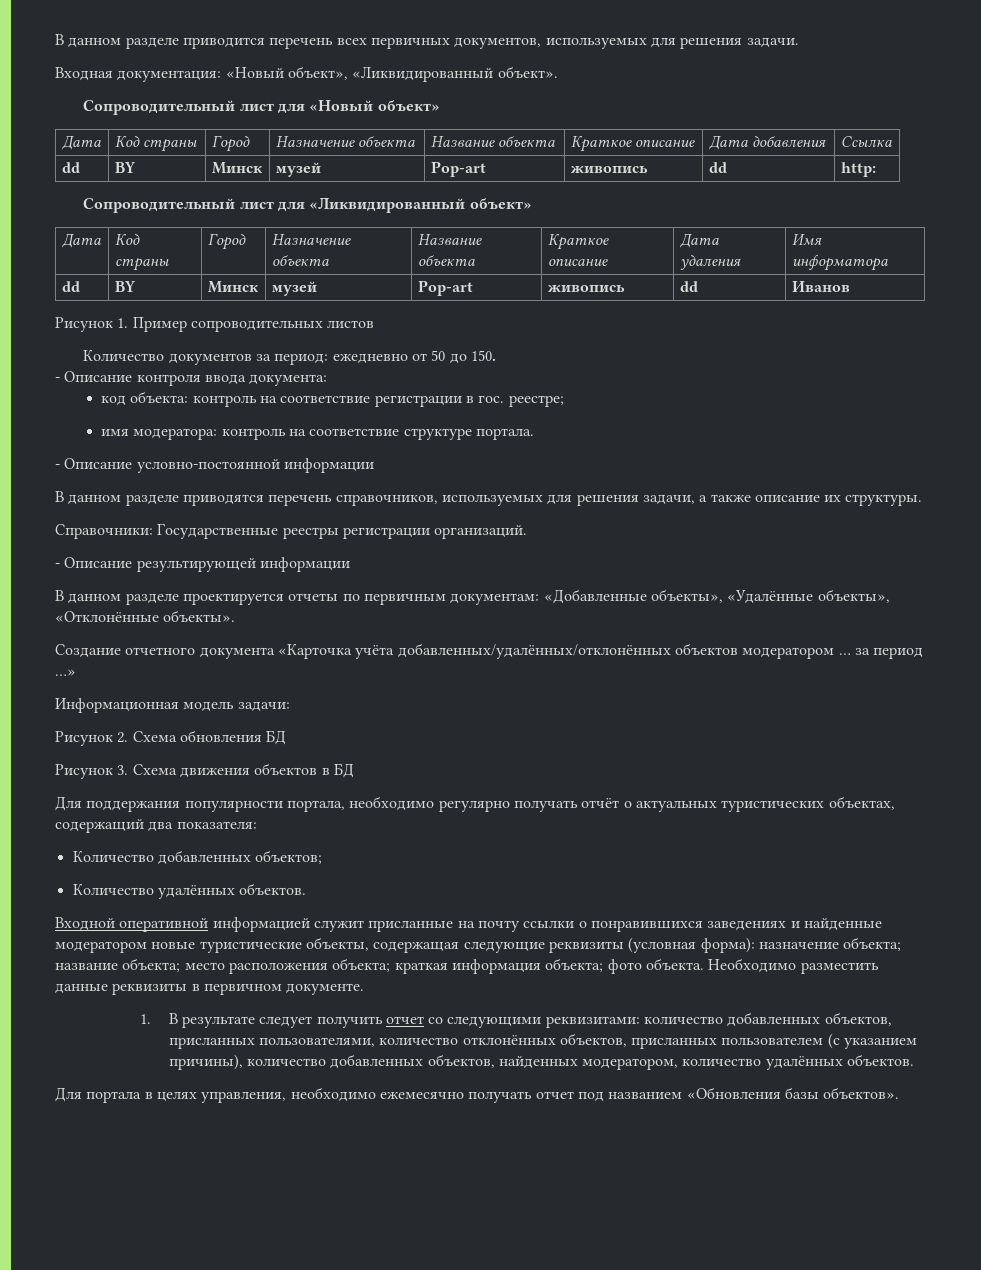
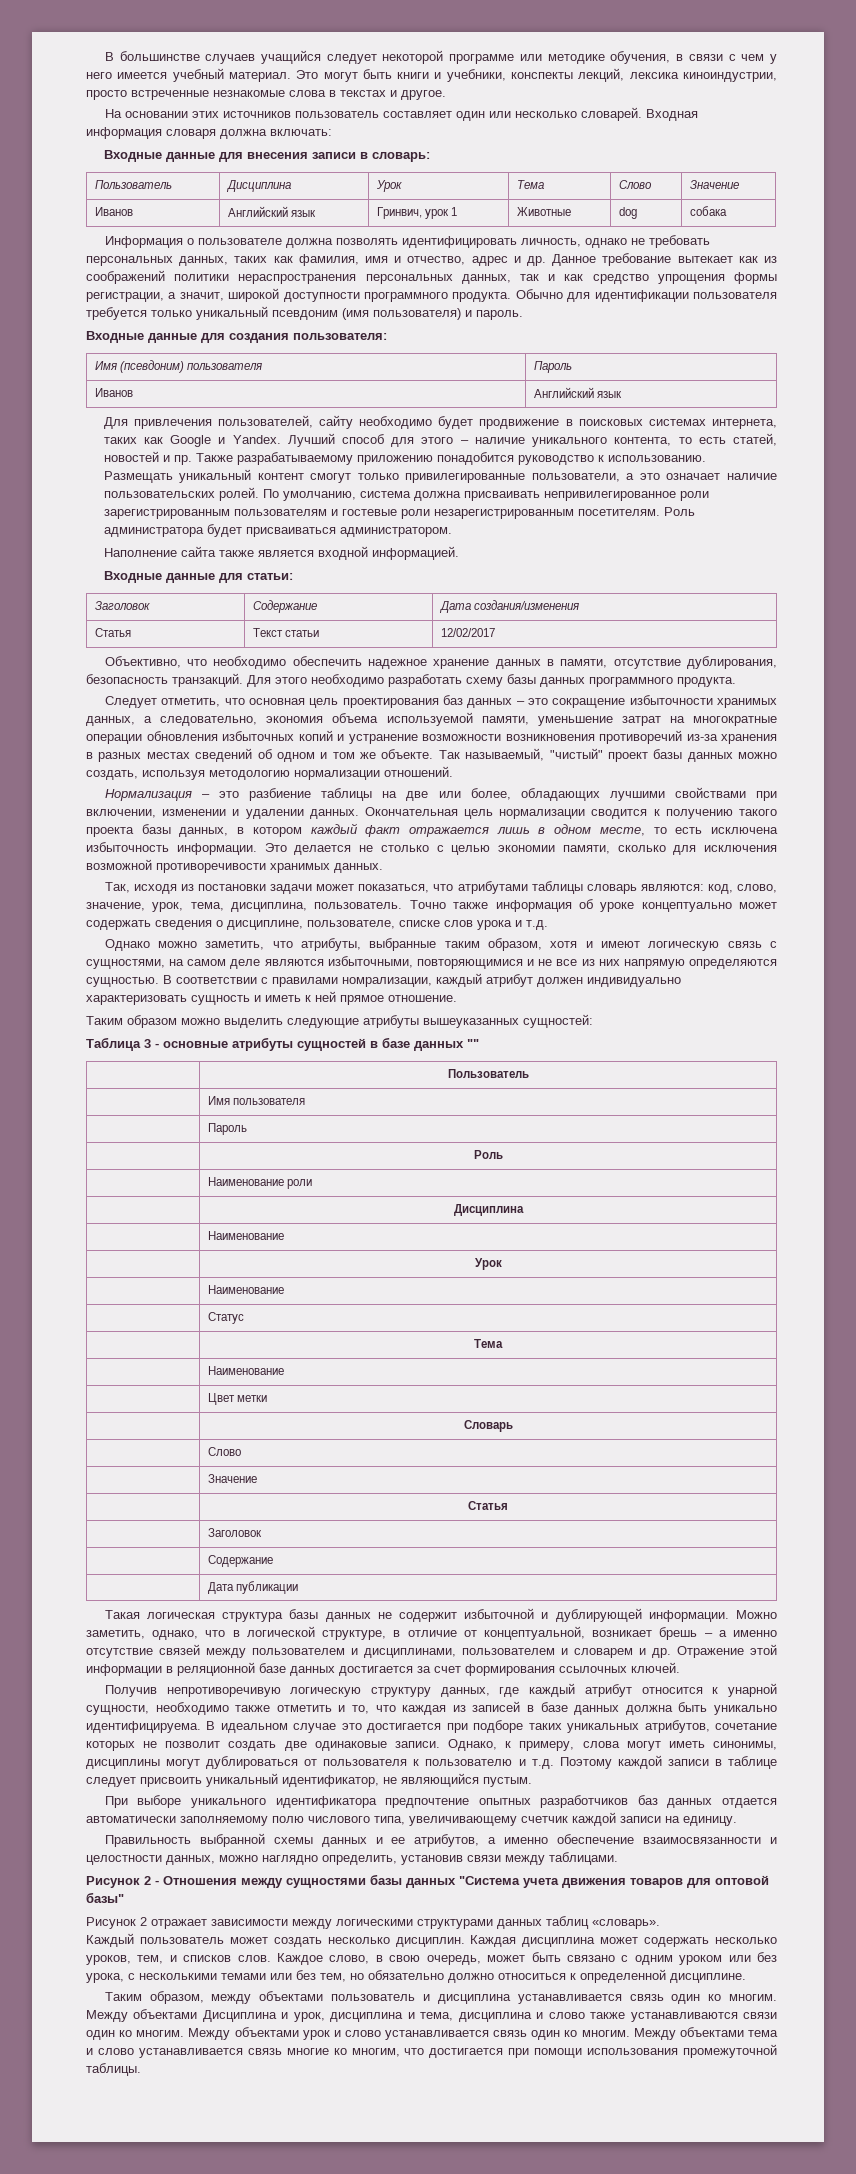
- В данном разделе приводится перечень всех первичных документов, используемых для решения задачи.
- Входная документация: «Новый объект», «Ликвидированный объект».
- Сопроводительный лист для «Новый объект»
- Дата | Код страны | Город | Назначение объекта | Название объекта | Краткое описание | Дата добавления | Ссылка
- dd | BY | Минск | музей | Pop-art | живопись | dd | http:
- Сопроводительный лист для «Ликвидированный объект»
- Дата | Код страны | Город | Назначение объекта | Название объекта | Краткое описание | Дата удаления | Имя информатора
- dd | BY | Минск | музей | Pop-art | живопись | dd | Иванов
- Рисунок 1. Пример сопроводительных листов
- Количество документов за период: ежедневно от 50 до 150.
- - Описание контроля ввода документа:
- код объекта: контроль на соответствие регистрации в гос. реестре;
- имя модератора: контроль на соответствие структуре портала.
- - Описание условно-постоянной информации
- В данном разделе приводятся перечень справочников, используемых для решения задачи, а также описание их структуры.
- Справочники: Государственные реестры регистрации организаций.
- - Описание результирующей информации
- В данном разделе проектируется отчеты по первичным документам: «Добавленные объекты», «Удалённые объекты», «Отклонённые объекты».
- Создание отчетного документа «Карточка учёта добавленных/удалённых/отклонённых объектов модератором … за период …»
- Информационная модель задачи:
- Рисунок 2. Схема обновления БД
- Рисунок 3. Схема движения объектов в БД
- Для поддержания популярности портала, необходимо регулярно получать отчёт о актуальных туристических объектах, содержащий два показателя:
- Количество добавленных объектов;
- Количество удалённых объектов.
- Входной оперативной информацией служит присланные на почту ссылки о понравившихся заведениях и найденные модератором новые туристические объекты, содержащая следующие реквизиты (условная форма): назначение объекта; название объекта; место расположения объекта; краткая информация объекта; фото объекта. Необходимо разместить данные реквизиты в первичном документе.
- 1. В результате следует получить отчет со следующими реквизитами: количество добавленных объектов, присланных пользователями, количество отклонённых объектов, присланных пользователем (с указанием причины), количество добавленных объектов, найденных модератором, количество удалённых объектов.
- Для портала в целях управления, необходимо ежемесячно получать отчет под названием «Обновления базы объектов».
+ В большинстве случаев учащийся следует некоторой программе или методике обучения, в связи с чем у него имеется учебный материал. Это могут быть книги и учебники, конспекты лекций, лексика киноиндустрии, просто встреченные незнакомые слова в текстах и другое.
+ На основании этих источников пользователь составляет один или несколько словарей. Входная информация словаря должна включать:
+ Входные данные для внесения записи в словарь:
+ Пользователь | Дисциплина | Урок | Тема | Слово | Значение
+ Иванов | Английский язык | Гринвич, урок 1 | Животные | dog | собака
+ Информация о пользователе должна позволять идентифицировать личность, однако не требовать персональных данных, таких как фамилия, имя и отчество, адрес и др. Данное требование вытекает как из соображений политики нераспространения персональных данных, так и как средство упрощения формы регистрации, а значит, широкой доступности программного продукта. Обычно для идентификации пользователя требуется только уникальный псевдоним (имя пользователя) и пароль.
+ Входные данные для создания пользователя:
+ Имя (псевдоним) пользователя | Пароль
+ Иванов | Английский язык
+ Для привлечения пользователей, сайту необходимо будет продвижение в поисковых системах интернета, таких как Google и Yandex. Лучший способ для этого – наличие уникального контента, то есть статей, новостей и пр. Также разрабатываемому приложению понадобится руководство к использованию. Размещать уникальный контент смогут только привилегированные пользователи, а это означает наличие пользовательских ролей. По умолчанию, система должна присваивать непривилегированное роли зарегистрированным пользователям и гостевые роли незарегистрированным посетителям. Роль администратора будет присваиваться администратором.
+ Наполнение сайта также является входной информацией.
+ Входные данные для статьи:
+ Заголовок | Содержание | Дата создания/изменения
+ Статья | Текст статьи | 12/02/2017
+ Объективно, что необходимо обеспечить надежное хранение данных в памяти, отсутствие дублирования, безопасность транзакций. Для этого необходимо разработать схему базы данных программного продукта.
+ Следует отметить, что основная цель проектирования баз данных – это сокращение избыточности хранимых данных, а следовательно, экономия объема используемой памяти, уменьшение затрат на многократные операции обновления избыточных копий и устранение возможности возникновения противоречий из-за хранения в разных местах сведений об одном и том же объекте. Так называемый, "чистый" проект базы данных можно создать, используя методологию нормализации отношений.
+ Нормализация – это разбиение таблицы на две или более, обладающих лучшими свойствами при включении, изменении и удалении данных. Окончательная цель нормализации сводится к получению такого проекта базы данных, в котором каждый факт отражается лишь в одном месте, то есть исключена избыточность информации. Это делается не столько с целью экономии памяти, сколько для исключения возможной противоречивости хранимых данных.
+ Так, исходя из постановки задачи может показаться, что атрибутами таблицы словарь являются: код, слово, значение, урок, тема, дисциплина, пользователь. Точно также информация об уроке концептуально может содержать сведения о дисциплине, пользователе, списке слов урока и т.д.
+ Однако можно заметить, что атрибуты, выбранные таким образом, хотя и имеют логическую связь с сущностями, на самом деле являются избыточными, повторяющимися и не все из них напрямую определяются сущностью. В соответствии с правилами номрализации, каждый атрибут должен индивидуально характеризовать сущность и иметь к ней прямое отношение.
+ Таким образом можно выделить следующие атрибуты вышеуказанных сущностей:
+ Таблица 3 - основные атрибуты сущностей в базе данных ""
+ | Пользователь
+ | Имя пользователя
+ | Пароль
+ | Роль
+ | Наименование роли
+ | Дисциплина
+ | Наименование
+ | Урок
+ | Наименование
+ | Статус
+ | Тема
+ | Наименование
+ | Цвет метки
+ | Словарь
+ | Слово
+ | Значение
+ | Статья
+ | Заголовок
+ | Содержание
+ | Дата публикации
+ Такая логическая структура базы данных не содержит избыточной и дублирующей информации. Можно заметить, однако, что в логической структуре, в отличие от концептуальной, возникает брешь – а именно отсутствие связей между пользователем и дисциплинами, пользователем и словарем и др. Отражение этой информации в реляционной базе данных достигается за счет формирования ссылочных ключей.
+ Получив непротиворечивую логическую структуру данных, где каждый атрибут относится к унарной сущности, необходимо также отметить и то, что каждая из записей в базе данных должна быть уникально идентифицируема. В идеальном случае это достигается при подборе таких уникальных атрибутов, сочетание которых не позволит создать две одинаковые записи. Однако, к примеру, слова могут иметь синонимы, дисциплины могут дублироваться от пользователя к пользователю и т.д. Поэтому каждой записи в таблице следует присвоить уникальный идентификатор, не являющийся пустым.
+ При выборе уникального идентификатора предпочтение опытных разработчиков баз данных отдается автоматически заполняемому полю числового типа, увеличивающему счетчик каждой записи на единицу.
+ Правильность выбранной схемы данных и ее атрибутов, а именно обеспечение взаимосвязанности и целостности данных, можно наглядно определить, установив связи между таблицами.
+ Рисунок 2 - Отношения между сущностями базы данных "Система учета движения товаров для оптовой базы"
+ Рисунок 2 отражает зависимости между логическими структурами данных таблиц «словарь».
+ Каждый пользователь может создать несколько дисциплин. Каждая дисциплина может содержать несколько уроков, тем, и списков слов. Каждое слово, в свою очередь, может быть связано с одним уроком или без урока, с несколькими темами или без тем, но обязательно должно относиться к определенной дисциплине.
+ Таким образом, между объектами пользователь и дисциплина устанавливается связь один ко многим. Между объектами Дисциплина и урок, дисциплина и тема, дисциплина и слово также устанавливаются связи один ко многим. Между объектами урок и слово устанавливается связь один ко многим. Между объектами тема и слово устанавливается связь многие ко многим, что достигается при помощи использования промежуточной таблицы.

